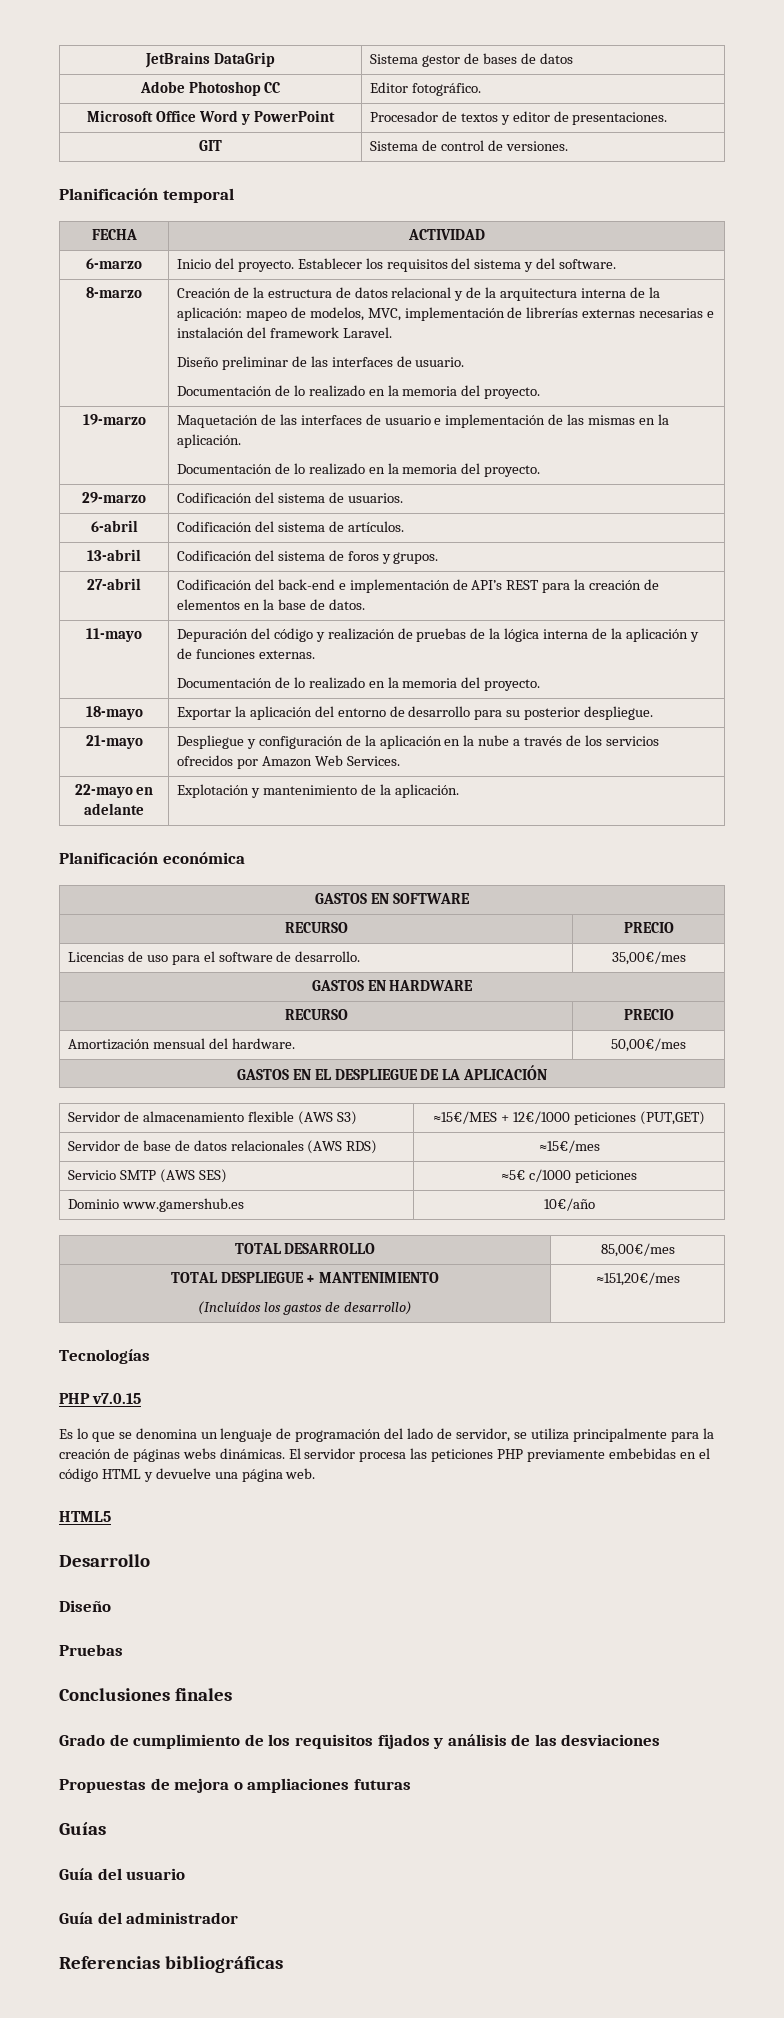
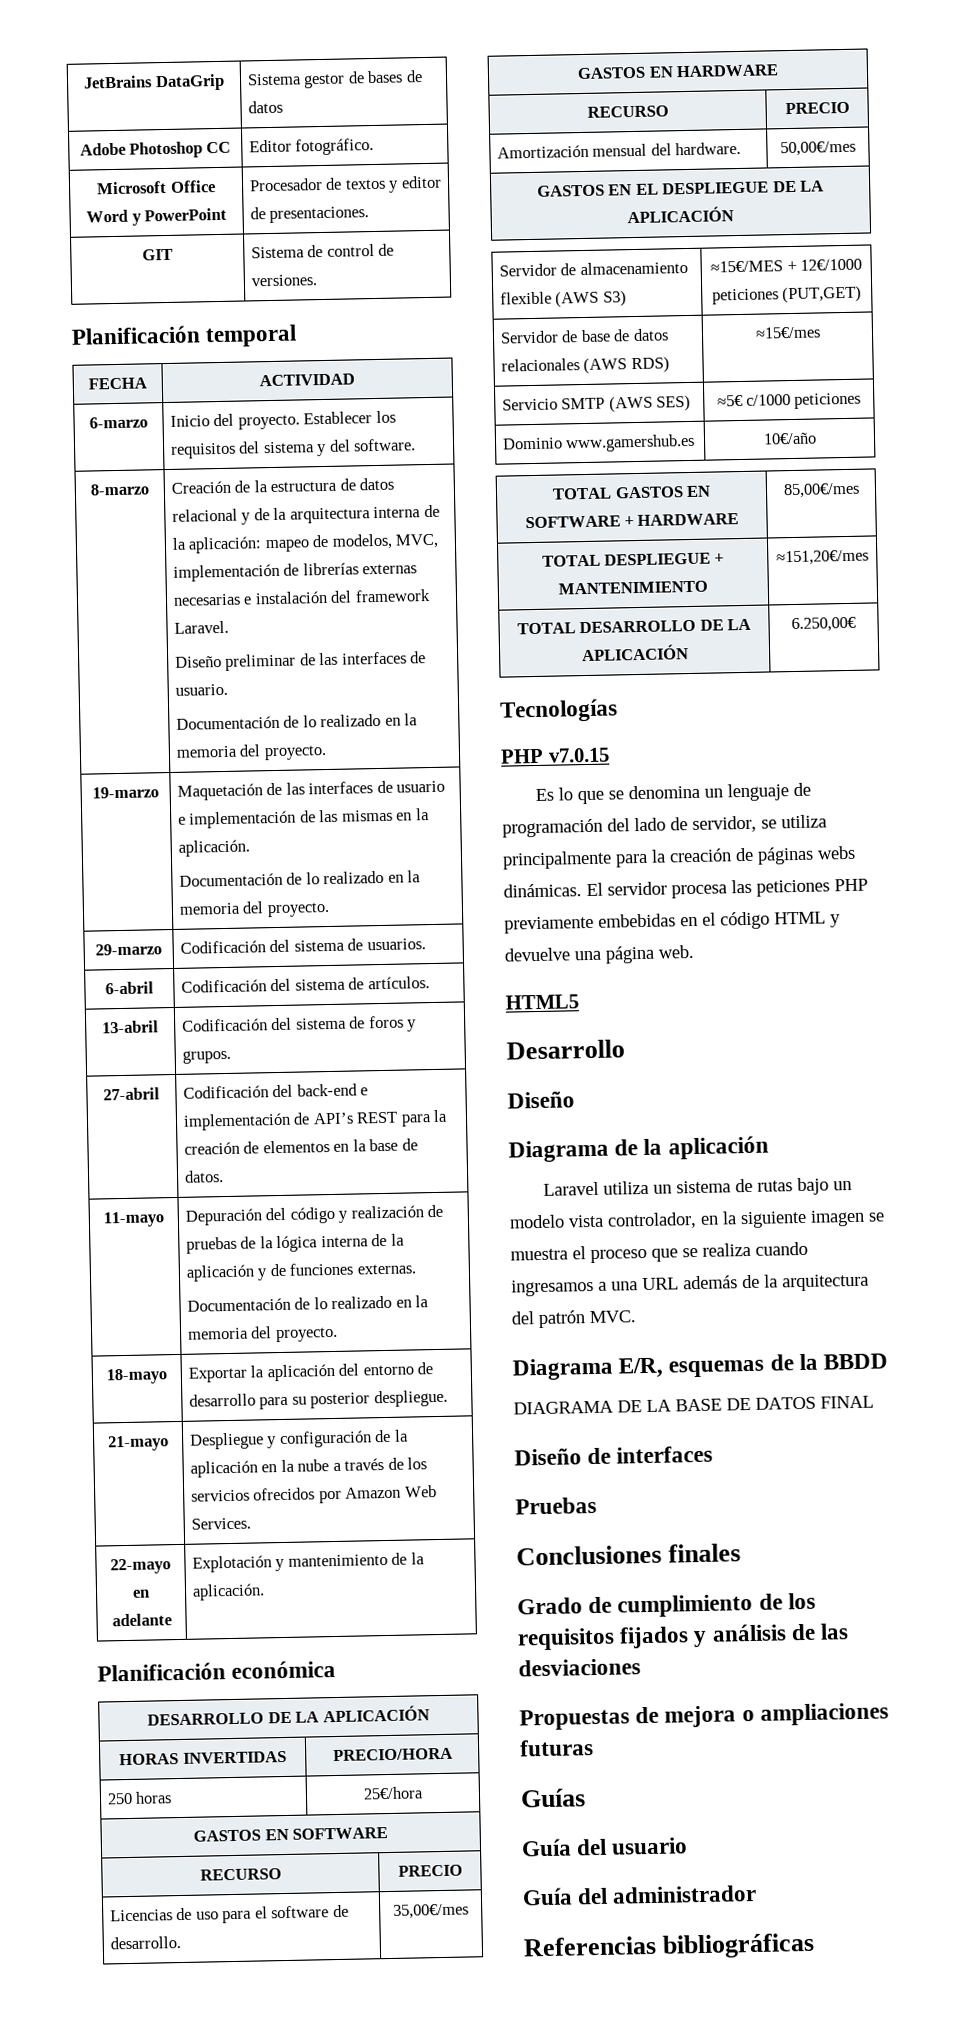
  Planificación económica
+ DESARROLLO DE LA APLICACIÓN
+ HORAS INVERTIDAS | PRECIO/HORA
+ 250 horas | 25€/hora
- TOTAL DESARROLLO | 85,00€/mes
+ TOTAL GASTOS EN SOFTWARE + HARDWARE | 85,00€/mes
- TOTAL DESPLIEGUE + MANTENIMIENTO
- (Incluídos los gastos de desarrollo) | ≈151,20€/mes
+ TOTAL DESPLIEGUE + MANTENIMIENTO | ≈151,20€/mes
+ TOTAL DESARROLLO DE LA APLICACIÓN | 6.250,00€
+ Diagrama de la aplicación
+ Laravel utiliza un sistema de rutas bajo un modelo vista controlador, en la siguiente imagen se muestra el proceso que se realiza cuando ingresamos a una URL además de la arquitectura del patrón MVC.
+ Diagrama E/R, esquemas de la BBDD
+ DIAGRAMA DE LA BASE DE DATOS FINAL
+ Diseño de interfaces

